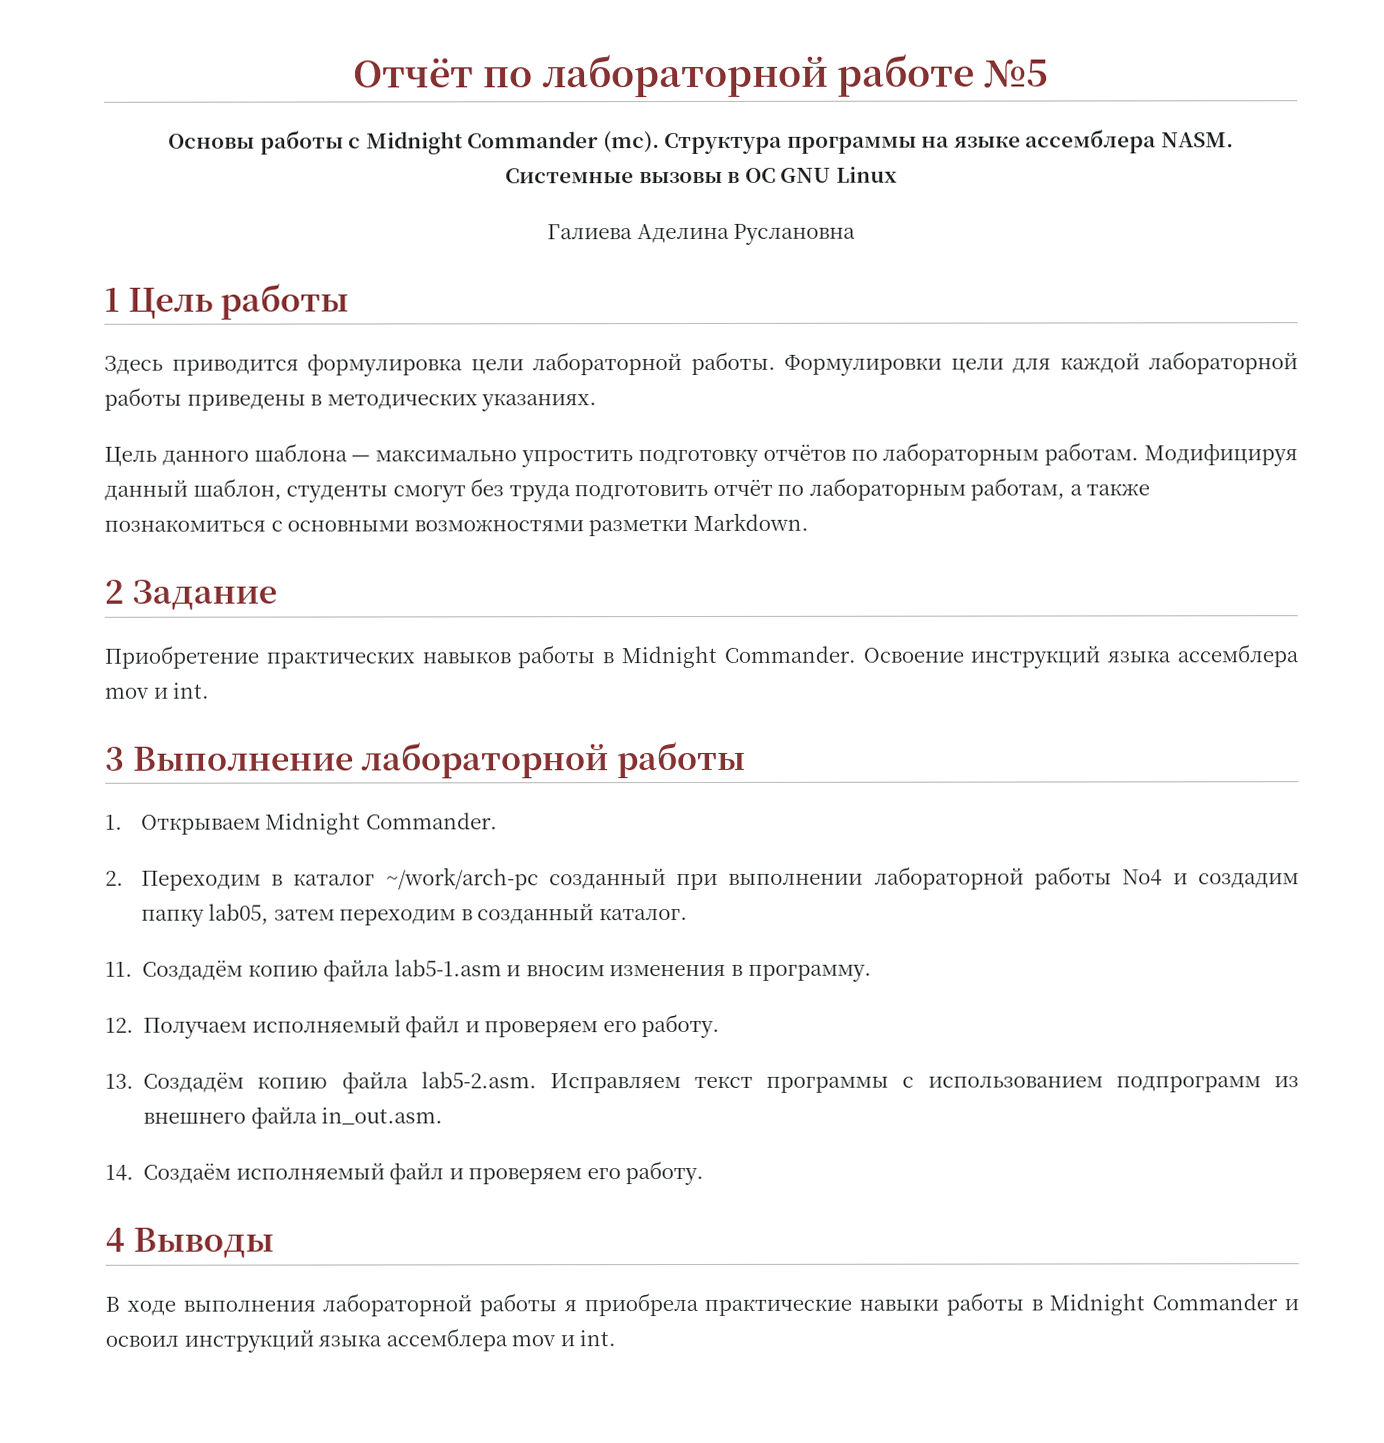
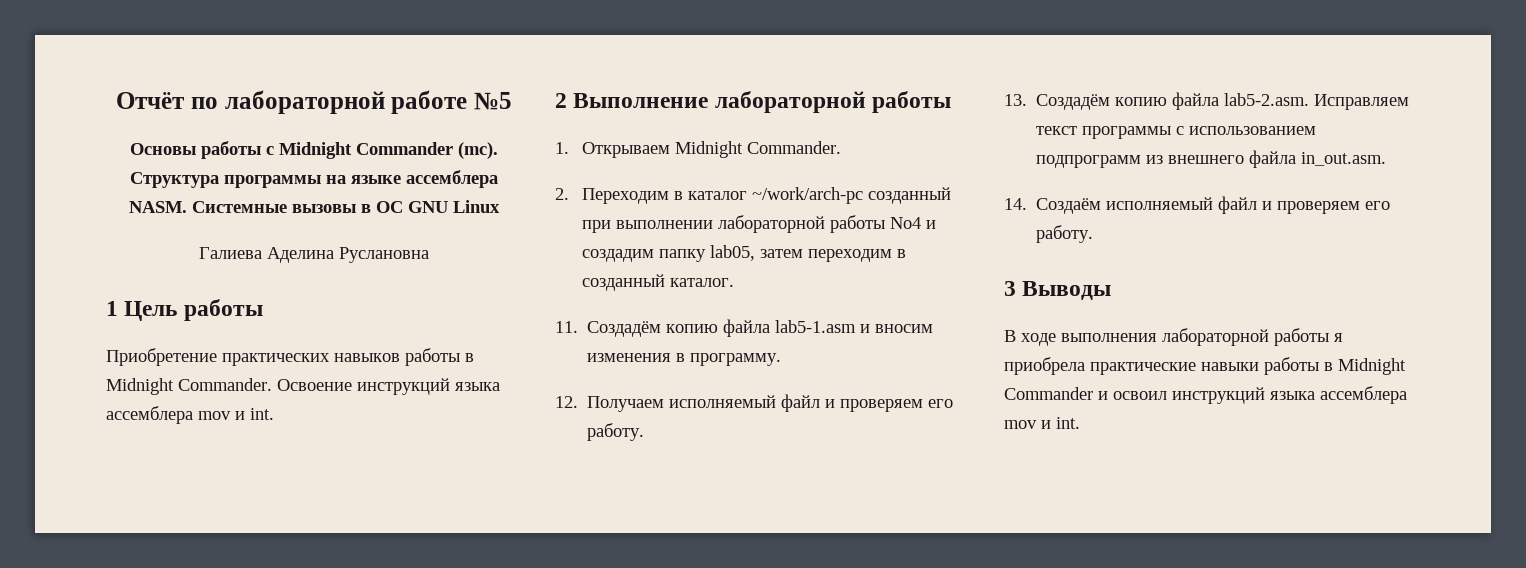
- Здесь приводится формулировка цели лабораторной работы. Формулировки цели для каждой лабораторной работы приведены в методических указаниях.
- Цель данного шаблона — максимально упростить подготовку отчётов по лабораторным работам. Модифицируя данный шаблон, студенты смогут без труда подготовить отчёт по лабораторным работам, а также познакомиться с основными возможностями разметки Markdown.
- 2 Задание
- 3 Выполнение лабораторной работы
+ 2 Выполнение лабораторной работы
- 4 Выводы
+ 3 Выводы

